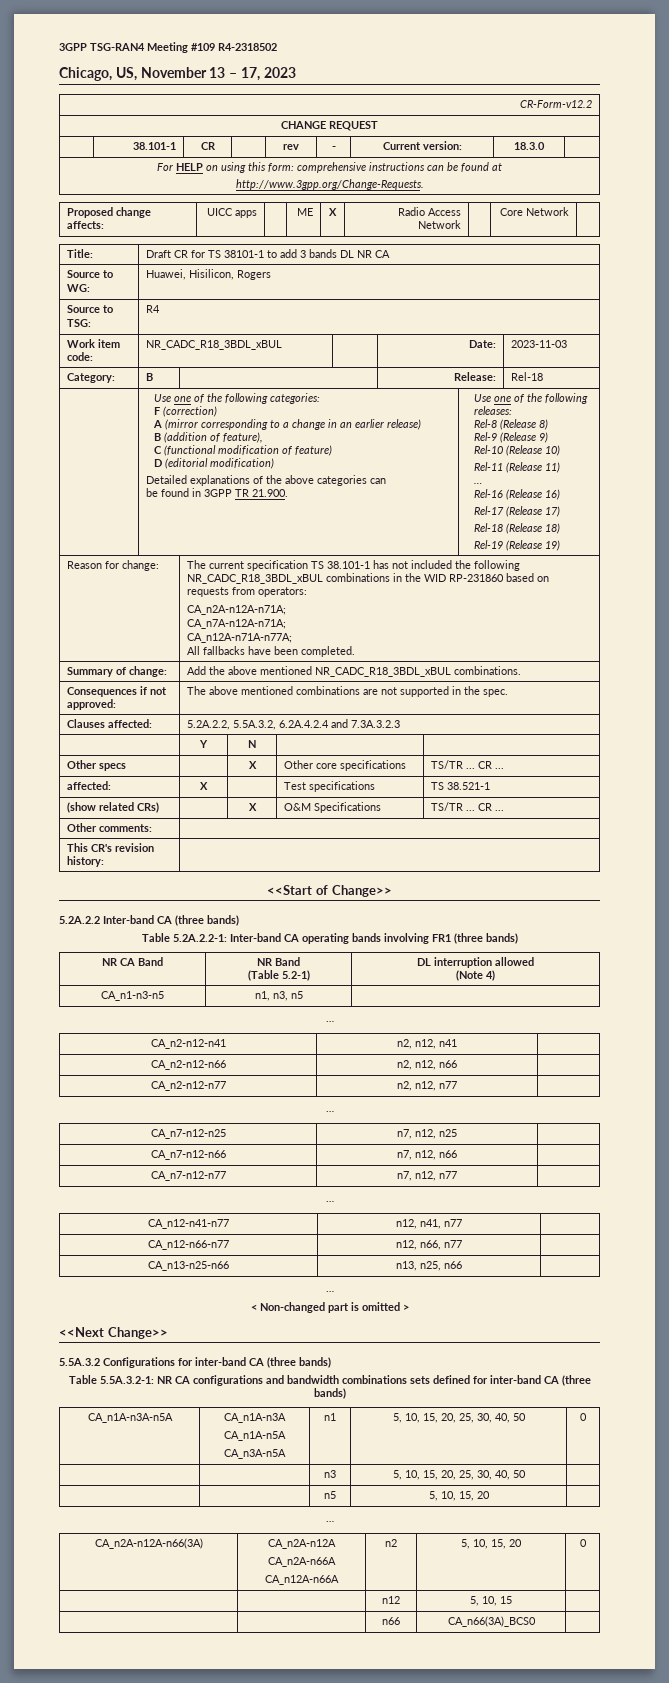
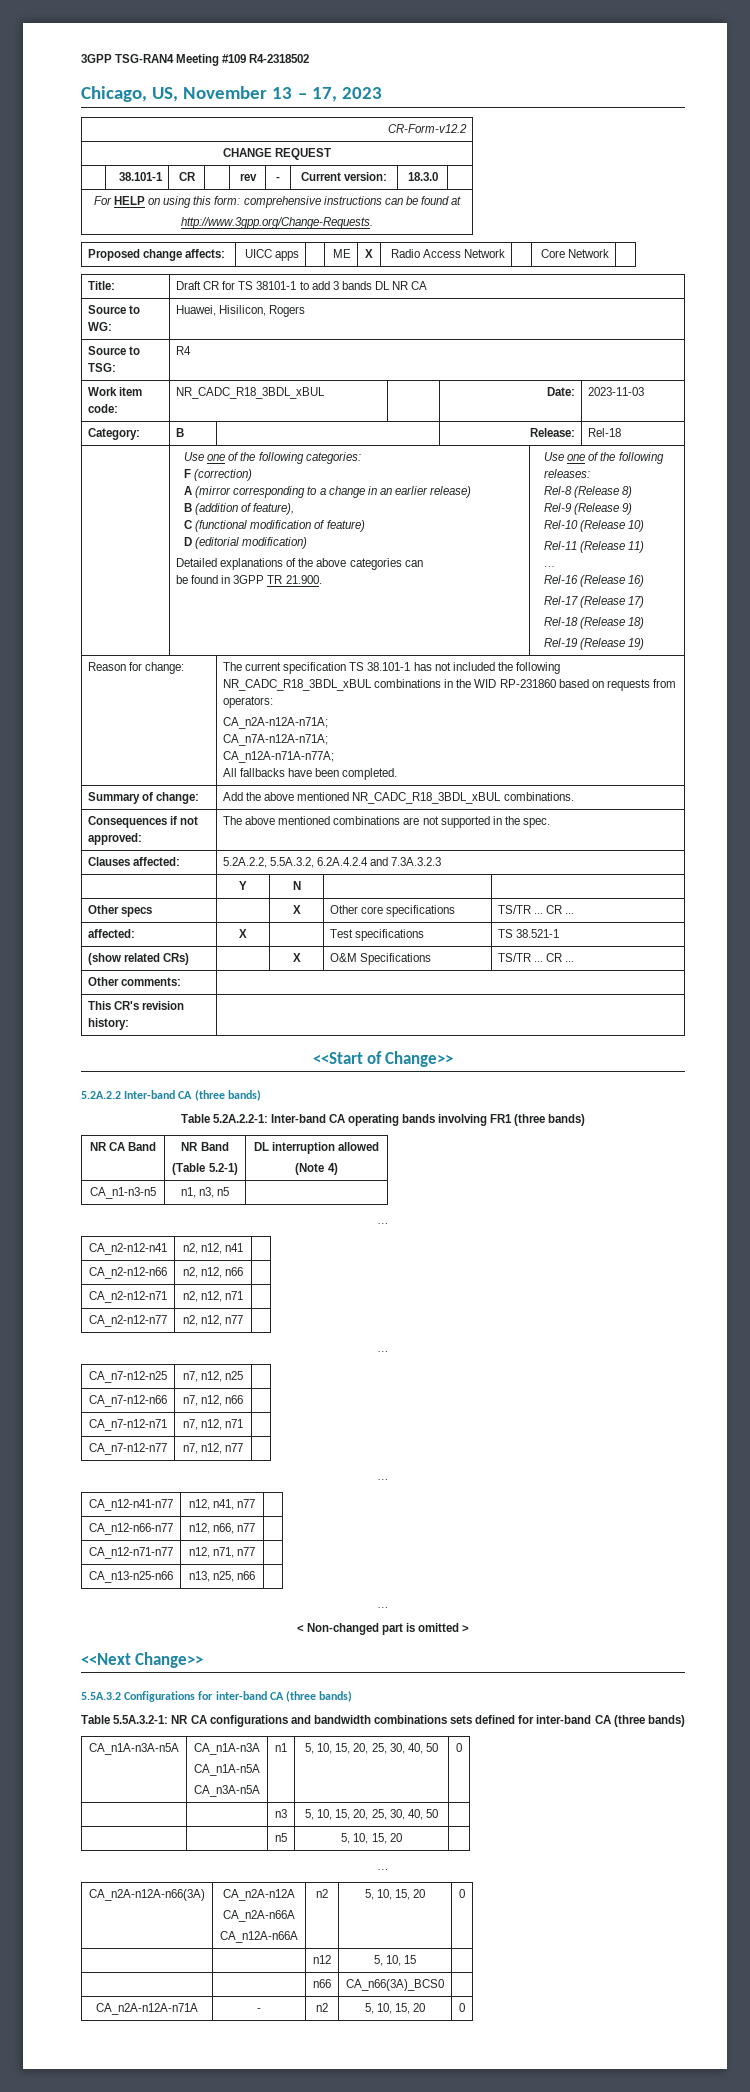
+ CA_n2-n12-n71 | n2, n12, n71 |
+ CA_n7-n12-n71 | n7, n12, n71 |
+ CA_n12-n71-n77 | n12, n71, n77 |
+ CA_n2A-n12A-n71A | - | n2 | 5, 10, 15, 20 | 0

